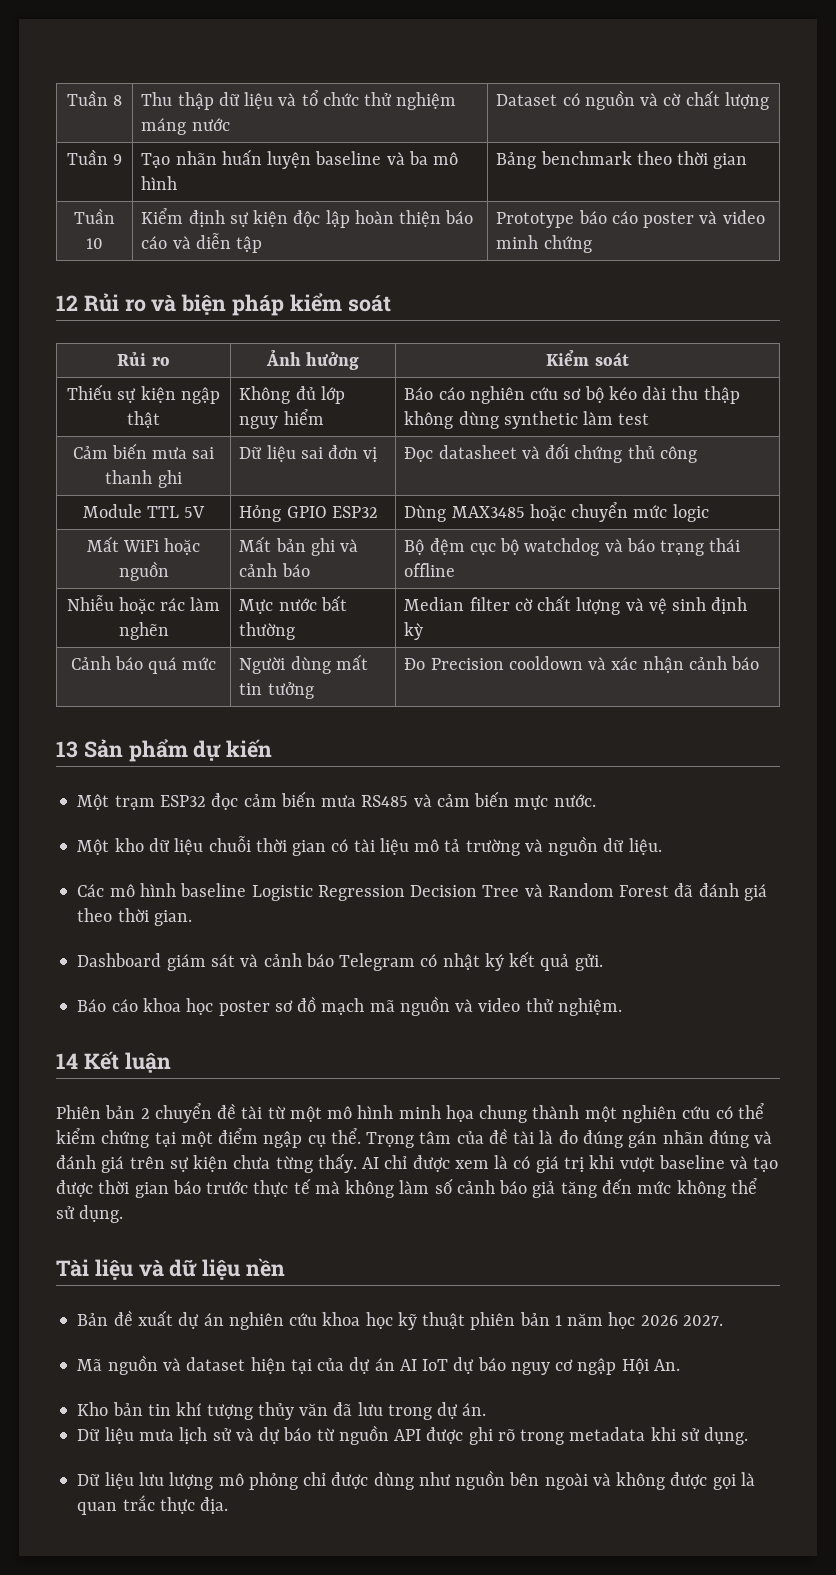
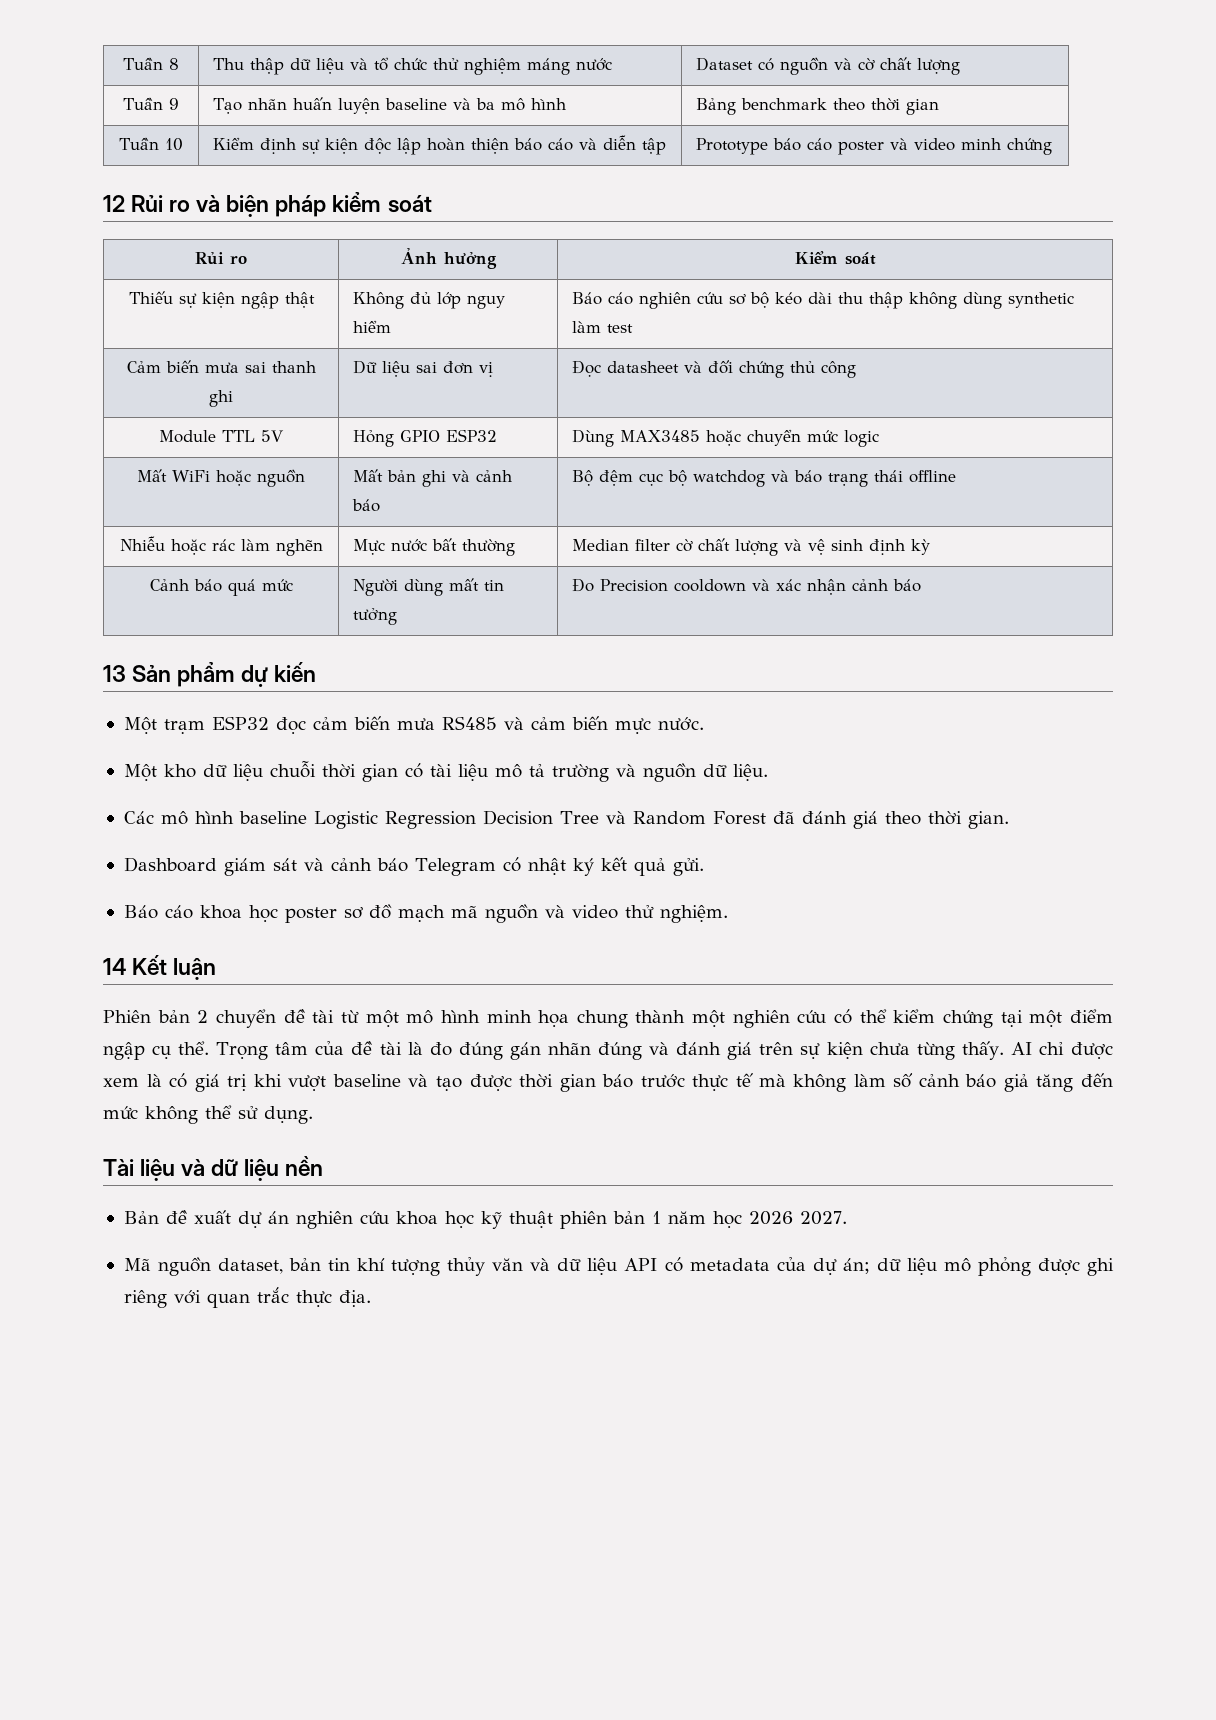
- Mã nguồn và dataset hiện tại của dự án AI IoT dự báo nguy cơ ngập Hội An.
- Kho bản tin khí tượng thủy văn đã lưu trong dự án.
- Dữ liệu mưa lịch sử và dự báo từ nguồn API được ghi rõ trong metadata khi sử dụng.
- Dữ liệu lưu lượng mô phỏng chỉ được dùng như nguồn bên ngoài và không được gọi là quan trắc thực địa.
+ Mã nguồn dataset, bản tin khí tượng thủy văn và dữ liệu API có metadata của dự án; dữ liệu mô phỏng được ghi riêng với quan trắc thực địa.

